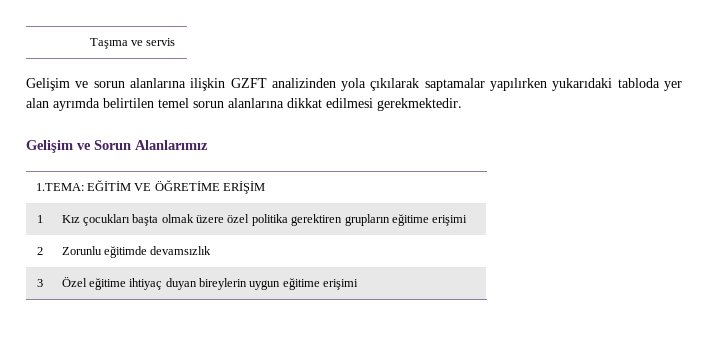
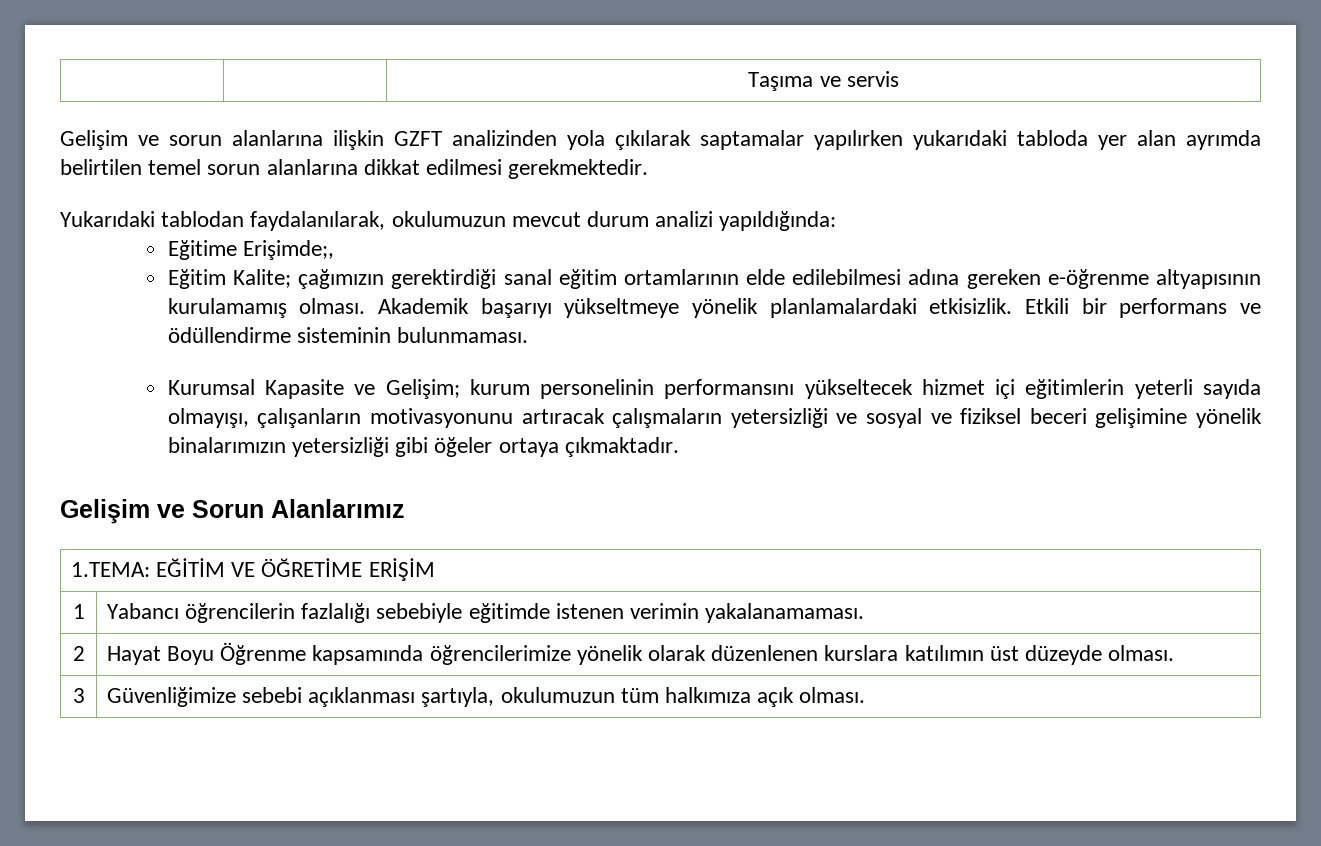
+ Yukarıdaki tablodan faydalanılarak, okulumuzun mevcut durum analizi yapıldığında:
+ Eğitime Erişimde;,
+ Eğitim Kalite; çağımızın gerektirdiği sanal eğitim ortamlarının elde edilebilmesi adına gereken e-öğrenme altyapısının kurulamamış olması. Akademik başarıyı yükseltmeye yönelik planlamalardaki etkisizlik. Etkili bir performans ve ödüllendirme sisteminin bulunmaması.
+ Kurumsal Kapasite ve Gelişim; kurum personelinin performansını yükseltecek hizmet içi eğitimlerin yeterli sayıda olmayışı, çalışanların motivasyonunu artıracak çalışmaların yetersizliği ve sosyal ve fiziksel beceri gelişimine yönelik binalarımızın yetersizliği gibi öğeler ortaya çıkmaktadır.
- 1 | Kız çocukları başta olmak üzere özel politika gerektiren grupların eğitime erişimi
- 2 | Zorunlu eğitimde devamsızlık
- 3 | Özel eğitime ihtiyaç duyan bireylerin uygun eğitime erişimi
+ 1 | Yabancı öğrencilerin fazlalığı sebebiyle eğitimde istenen verimin yakalanamaması.
+ 2 | Hayat Boyu Öğrenme kapsamında öğrencilerimize yönelik olarak düzenlenen kurslara katılımın üst düzeyde olması.
+ 3 | Güvenliğimize sebebi açıklanması şartıyla, okulumuzun tüm halkımıza açık olması.

